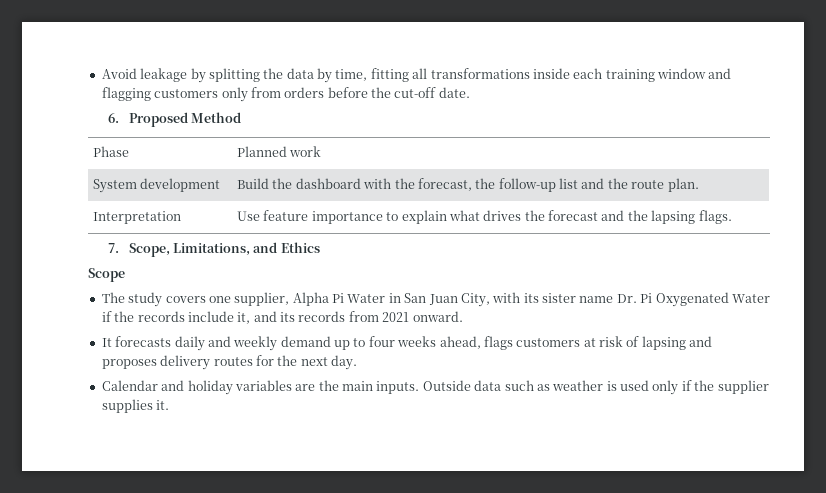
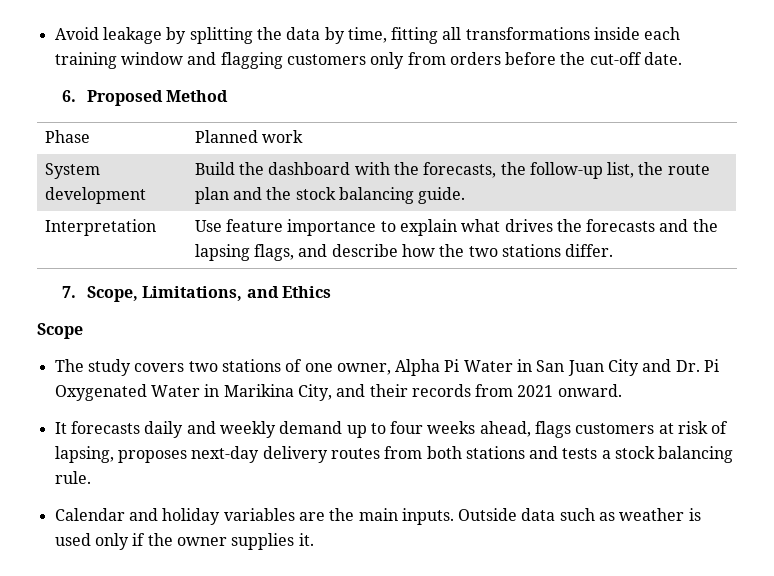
- System development | Build the dashboard with the forecast, the follow-up list and the route plan.
+ System development | Build the dashboard with the forecasts, the follow-up list, the route plan and the stock balancing guide.
- Interpretation | Use feature importance to explain what drives the forecast and the lapsing flags.
+ Interpretation | Use feature importance to explain what drives the forecasts and the lapsing flags, and describe how the two stations differ.
- The study covers one supplier, Alpha Pi Water in San Juan City, with its sister name Dr. Pi Oxygenated Water if the records include it, and its records from 2021 onward.
+ The study covers two stations of one owner, Alpha Pi Water in San Juan City and Dr. Pi Oxygenated Water in Marikina City, and their records from 2021 onward.
- It forecasts daily and weekly demand up to four weeks ahead, flags customers at risk of lapsing and proposes delivery routes for the next day.
+ It forecasts daily and weekly demand up to four weeks ahead, flags customers at risk of lapsing, proposes next-day delivery routes from both stations and tests a stock balancing rule.
- Outside data such as weather is used only if the supplier supplies it.
+ Outside data such as weather is used only if the owner supplies it.

